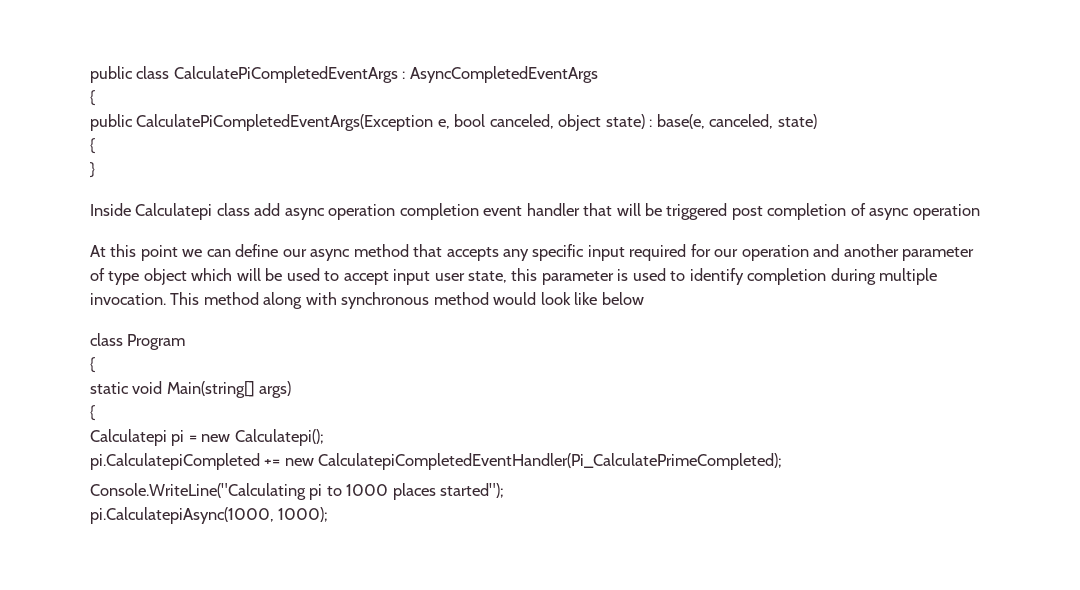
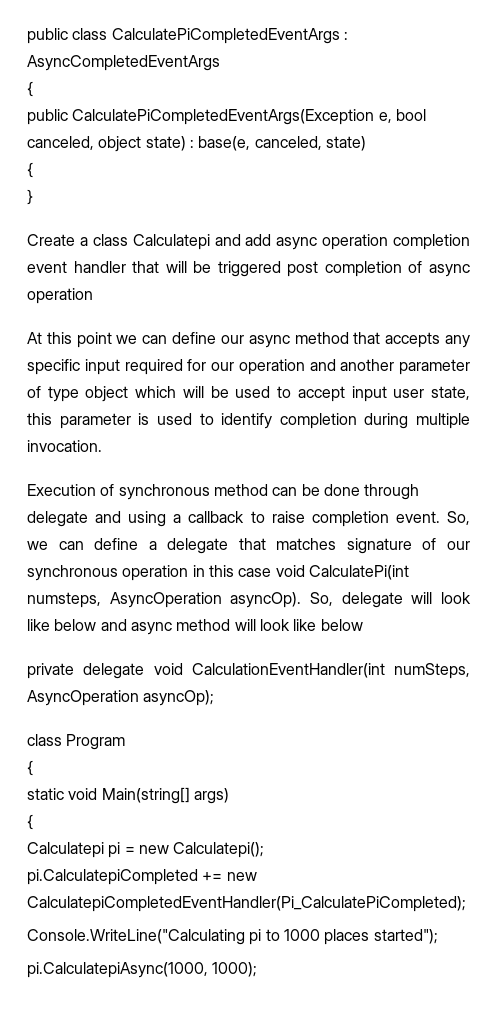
- Inside Calculatepi class add async operation completion event handler that will be triggered post completion of async operation
+ Create a class Calculatepi and add async operation completion event handler that will be triggered post completion of async operation
- At this point we can define our async method that accepts any specific input required for our operation and another parameter of type object which will be used to accept input user state, this parameter is used to identify completion during multiple invocation. This method along with synchronous method would look like below
+ At this point we can define our async method that accepts any specific input required for our operation and another parameter of type object which will be used to accept input user state, this parameter is used to identify completion during multiple invocation.
+ Execution of synchronous method can be done through delegate and using a callback to raise completion event. So, we can define a delegate that matches signature of our synchronous operation in this case void CalculatePi(int numsteps, AsyncOperation asyncOp). So, delegate will look like below and async method will look like below
+ private delegate void CalculationEventHandler(int numSteps, AsyncOperation asyncOp);
- pi.CalculatepiCompleted += new CalculatepiCompletedEventHandler(Pi_CalculatePrimeCompleted);
+ pi.CalculatepiCompleted += new CalculatepiCompletedEventHandler(Pi_CalculatePiCompleted);

